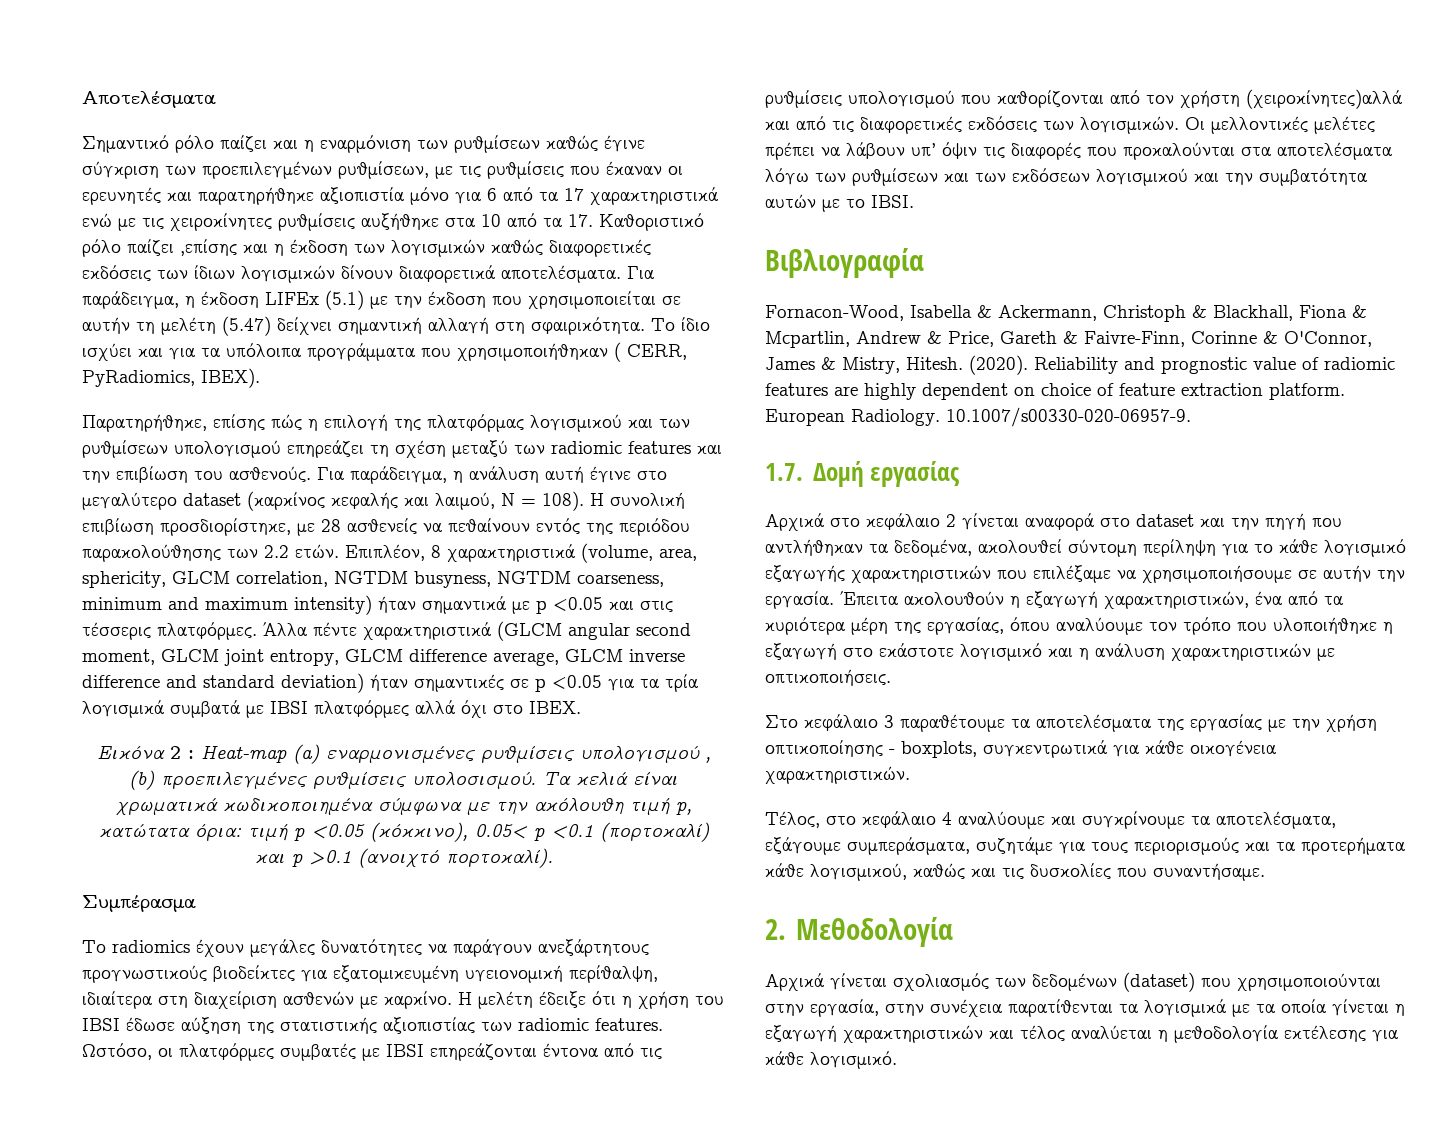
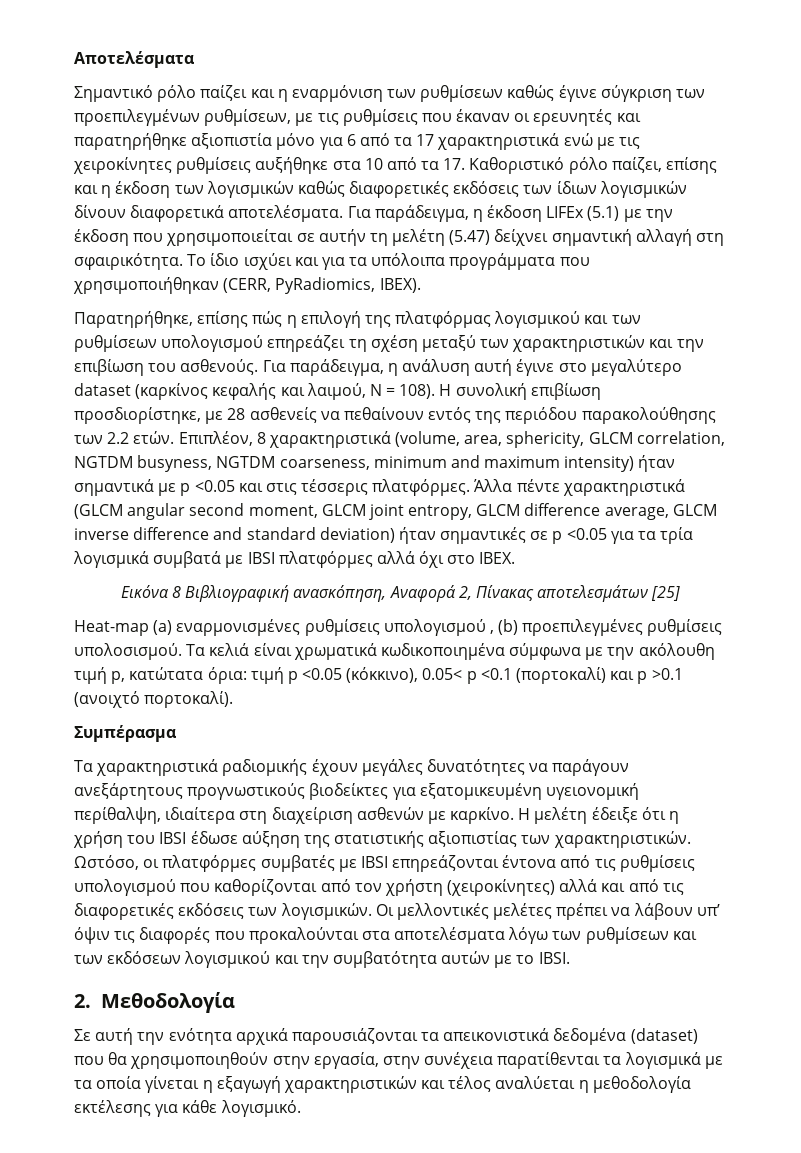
- Σημαντικό ρόλο παίζει και η εναρμόνιση των ρυθμίσεων καθώς έγινε σύγκριση των προεπιλεγμένων ρυθμίσεων, με τις ρυθμίσεις που έκαναν οι ερευνητές και παρατηρήθηκε αξιοπιστία μόνο για 6 από τα 17 χαρακτηριστικά ενώ με τις χειροκίνητες ρυθμίσεις αυξήθηκε στα 10 από τα 17. Καθοριστικό ρόλο παίζει ,επίσης και η έκδοση των λογισμικών καθώς διαφορετικές εκδόσεις των ίδιων λογισμικών δίνουν διαφορετικά αποτελέσματα.
+ Σημαντικό ρόλο παίζει και η εναρμόνιση των ρυθμίσεων καθώς έγινε σύγκριση των προεπιλεγμένων ρυθμίσεων, με τις ρυθμίσεις που έκαναν οι ερευνητές και παρατηρήθηκε αξιοπιστία μόνο για 6 από τα 17 χαρακτηριστικά ενώ με τις χειροκίνητες ρυθμίσεις αυξήθηκε στα 10 από τα 17. Καθοριστικό ρόλο παίζει, επίσης και η έκδοση των λογισμικών καθώς διαφορετικές εκδόσεις των ίδιων λογισμικών δίνουν διαφορετικά αποτελέσματα.
- Το ίδιο ισχύει και για τα υπόλοιπα προγράμματα που χρησιμοποιήθηκαν ( CERR, PyRadiomics, IBEX).
+ Το ίδιο ισχύει και για τα υπόλοιπα προγράμματα που χρησιμοποιήθηκαν (CERR, PyRadiomics, IBEX).
- Παρατηρήθηκε, επίσης πώς η επιλογή της πλατφόρμας λογισμικού και των ρυθμίσεων υπολογισμού επηρεάζει τη σχέση μεταξύ των radiomic features και την επιβίωση του ασθενούς.
+ Παρατηρήθηκε, επίσης πώς η επιλογή της πλατφόρμας λογισμικού και των ρυθμίσεων υπολογισμού επηρεάζει τη σχέση μεταξύ των χαρακτηριστικών και την επιβίωση του ασθενούς.
- Εικόνα 2 : Heat-map (a) εναρμονισμένες ρυθμίσεις υπολογισμού , (b) προεπιλεγμένες ρυθμίσεις υπολοσισμού.
+ Εικόνα 8 Βιβλιογραφική ανασκόπηση, Αναφορά 2, Πίνακας αποτελεσμάτων [25]
+ Heat-map (a) εναρμονισμένες ρυθμίσεις υπολογισμού , (b) προεπιλεγμένες ρυθμίσεις υπολοσισμού.
- Το radiomics έχουν μεγάλες δυνατότητες να παράγουν ανεξάρτητους προγνωστικούς βιοδείκτες για εξατομικευμένη υγειονομική περίθαλψη, ιδιαίτερα στη διαχείριση ασθενών με καρκίνο.
+ Τα χαρακτηριστικά ραδιομικής έχουν μεγάλες δυνατότητες να παράγουν ανεξάρτητους προγνωστικούς βιοδείκτες για εξατομικευμένη υγειονομική περίθαλψη, ιδιαίτερα στη διαχείριση ασθενών με καρκίνο.
- Η μελέτη έδειξε ότι η χρήση του IBSI έδωσε αύξηση της στατιστικής αξιοπιστίας των radiomic features.
+ Η μελέτη έδειξε ότι η χρήση του IBSI έδωσε αύξηση της στατιστικής αξιοπιστίας των χαρακτηριστικών.
- Ωστόσο, οι πλατφόρμες συμβατές με IBSI επηρεάζονται έντονα από τις ρυθμίσεις υπολογισμού που καθορίζονται από τον χρήστη (χειροκίνητες)αλλά και από τις διαφορετικές εκδόσεις των λογισμικών.
+ Ωστόσο, οι πλατφόρμες συμβατές με IBSI επηρεάζονται έντονα από τις ρυθμίσεις υπολογισμού που καθορίζονται από τον χρήστη (χειροκίνητες) αλλά και από τις διαφορετικές εκδόσεις των λογισμικών.
- Βιβλιογραφία
- Fornacon-Wood, Isabella & Ackermann, Christoph & Blackhall, Fiona & Mcpartlin, Andrew & Price, Gareth & Faivre-Finn, Corinne & O'Connor, James & Mistry, Hitesh. (2020). Reliability and prognostic value of radiomic features are highly dependent on choice of feature extraction platform. European Radiology. 10.1007/s00330-020-06957-9.
- 1.7. Δομή εργασίας
- Αρχικά στο κεφάλαιο 2 γίνεται αναφορά στο dataset και την πηγή που αντλήθηκαν τα δεδομένα, ακολουθεί σύντομη περίληψη για το κάθε λογισμικό εξαγωγής χαρακτηριστικών που επιλέξαμε να χρησιμοποιήσουμε σε αυτήν την εργασία. Έπειτα ακολουθούν η εξαγωγή χαρακτηριστικών, ένα από τα κυριότερα μέρη της εργασίας, όπου αναλύουμε τον τρόπο που υλοποιήθηκε η εξαγωγή στο εκάστοτε λογισμικό και η ανάλυση χαρακτηριστικών με οπτικοποιήσεις.
- Στο κεφάλαιο 3 παραθέτουμε τα αποτελέσματα της εργασίας με την χρήση οπτικοποίησης - boxplots, συγκεντρωτικά για κάθε οικογένεια χαρακτηριστικών.
- Τέλος, στο κεφάλαιο 4 αναλύουμε και συγκρίνουμε τα αποτελέσματα, εξάγουμε συμπεράσματα, συζητάμε για τους περιορισμούς και τα προτερήματα κάθε λογισμικού, καθώς και τις δυσκολίες που συναντήσαμε.
  2. Μεθοδολογία
- Αρχικά γίνεται σχολιασμός των δεδομένων (dataset) που χρησιμοποιούνται στην εργασία, στην συνέχεια παρατίθενται τα λογισμικά με τα οποία γίνεται η εξαγωγή χαρακτηριστικών και τέλος αναλύεται η μεθοδολογία εκτέλεσης για κάθε λογισμικό.
+ Σε αυτή την ενότητα αρχικά παρουσιάζονται τα απεικονιστικά δεδομένα (dataset) που θα χρησιμοποιηθούν στην εργασία, στην συνέχεια παρατίθενται τα λογισμικά με τα οποία γίνεται η εξαγωγή χαρακτηριστικών και τέλος αναλύεται η μεθοδολογία εκτέλεσης για κάθε λογισμικό.

